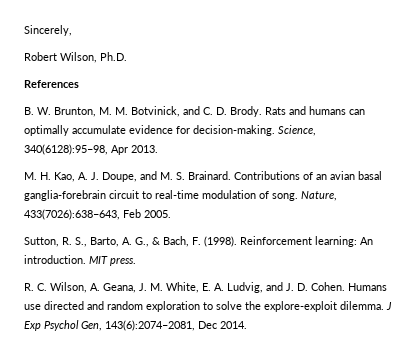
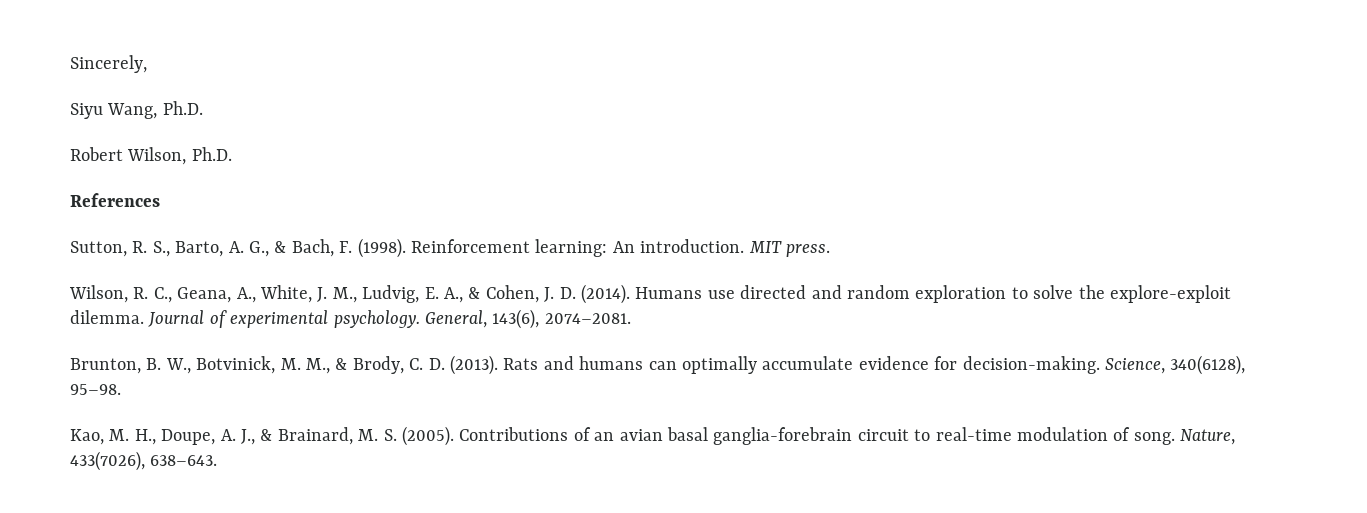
+ Siyu Wang, Ph.D.
- B. W. Brunton, M. M. Botvinick, and C. D. Brody. Rats and humans can optimally accumulate evidence for decision-making. Science, 340(6128):95–98, Apr 2013.
- M. H. Kao, A. J. Doupe, and M. S. Brainard. Contributions of an avian basal ganglia-forebrain circuit to real-time modulation of song. Nature, 433(7026):638–643, Feb 2005.
- R. C. Wilson, A. Geana, J. M. White, E. A. Ludvig, and J. D. Cohen.
+ Wilson, R. C., Geana, A., White, J. M., Ludvig, E. A., & Cohen, J. D. (2014).
- J Exp Psychol Gen, 143(6):2074–2081, Dec 2014.
+ Journal of experimental psychology. General, 143(6), 2074–2081.
+ Brunton, B. W., Botvinick, M. M., & Brody, C. D. (2013). Rats and humans can optimally accumulate evidence for decision-making. Science, 340(6128), 95–98.
+ Kao, M. H., Doupe, A. J., & Brainard, M. S. (2005). Contributions of an avian basal ganglia-forebrain circuit to real-time modulation of song. Nature, 433(7026), 638–643.

